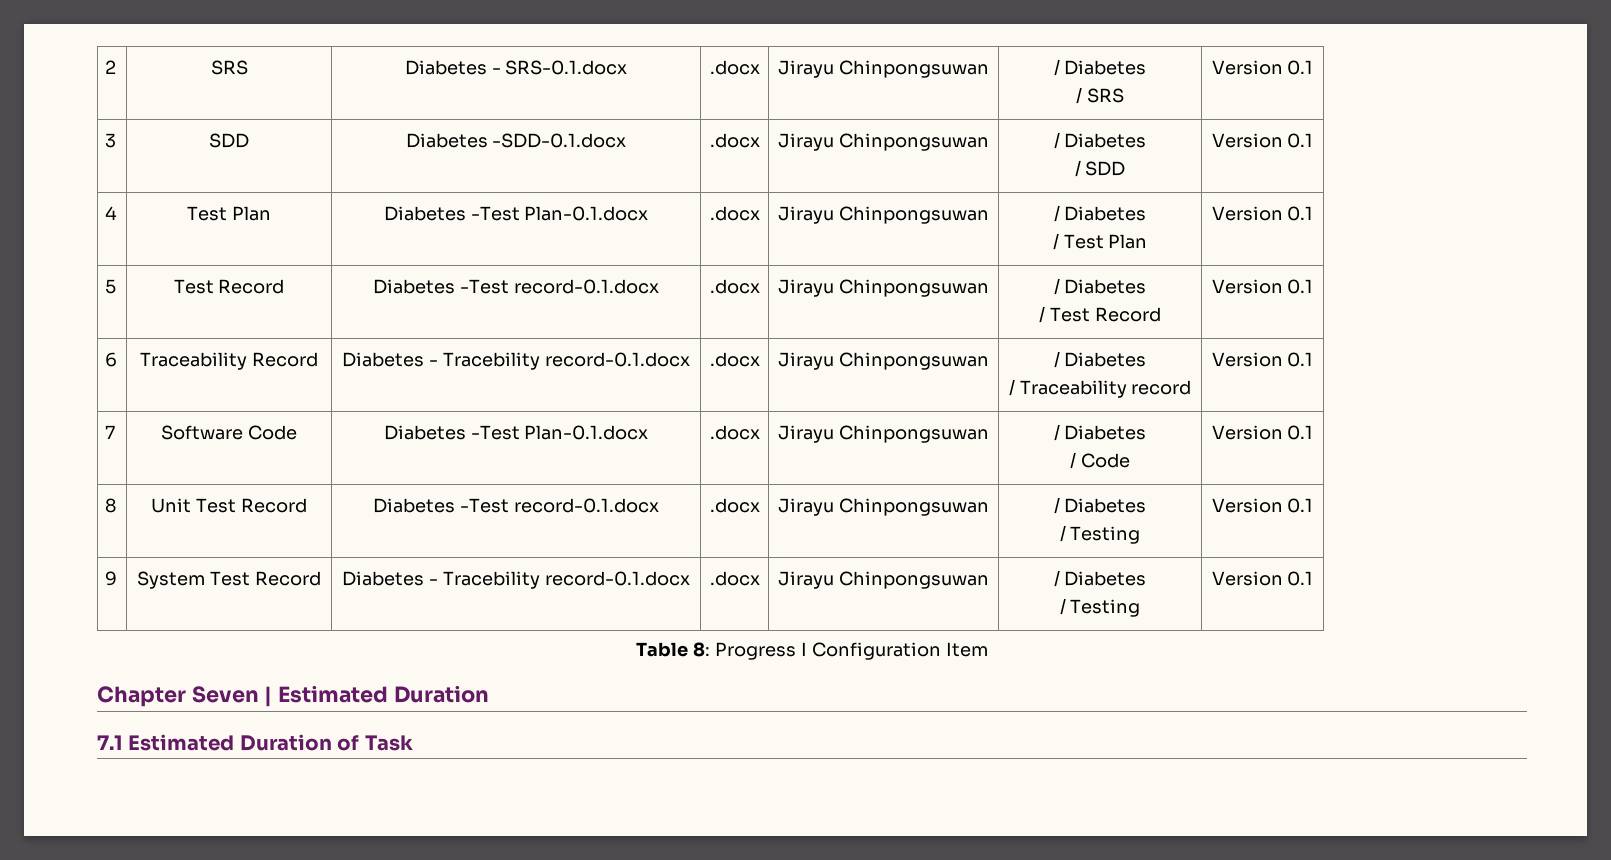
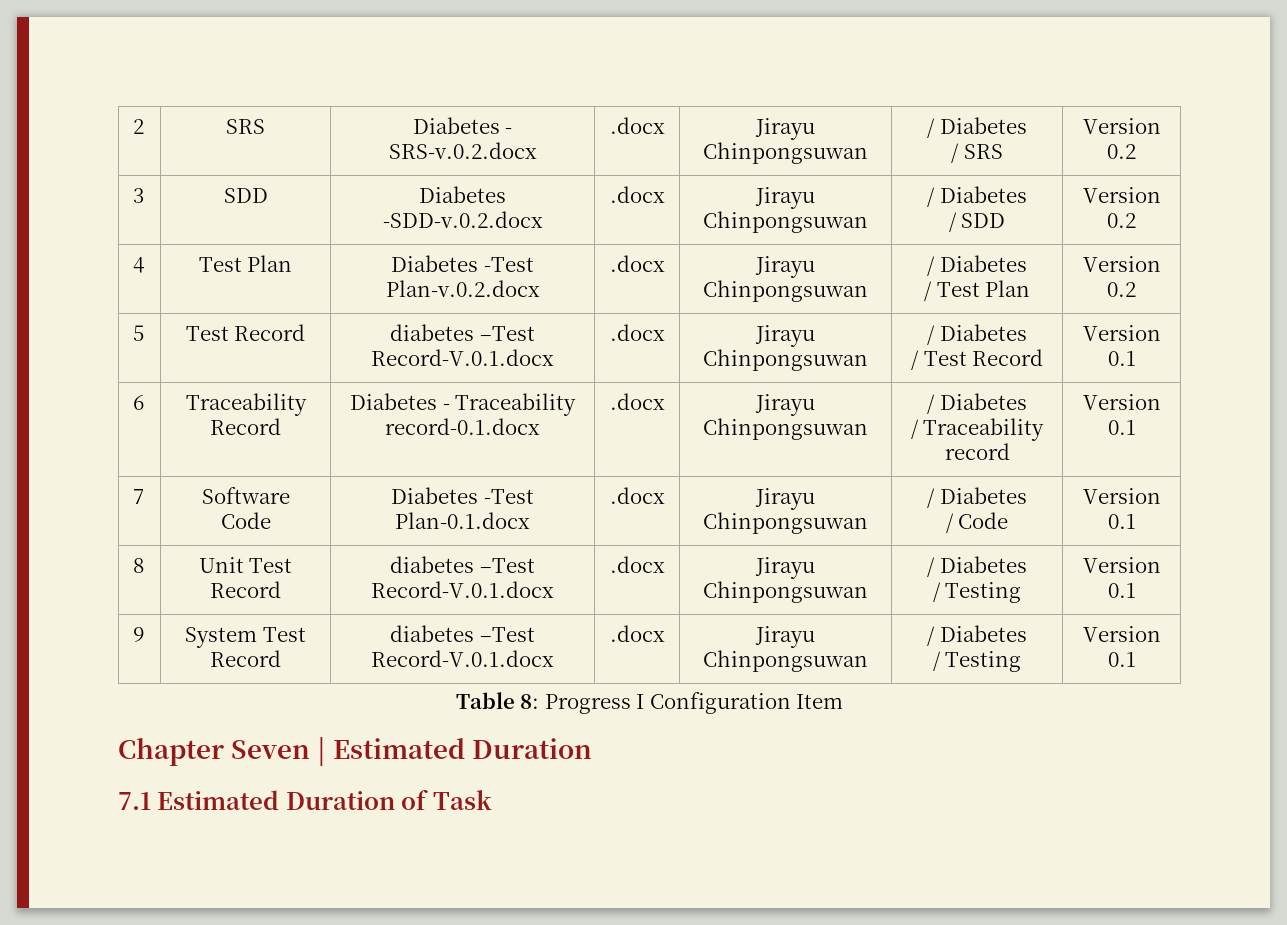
- 2 | SRS | Diabetes - SRS-0.1.docx | .docx | Jirayu Chinpongsuwan | / Diabetes
- / SRS | Version 0.1
+ 2 | SRS | Diabetes - SRS-v.0.2.docx | .docx | Jirayu Chinpongsuwan | / Diabetes
+ / SRS | Version 0.2
- 3 | SDD | Diabetes -SDD-0.1.docx | .docx | Jirayu Chinpongsuwan | / Diabetes
- / SDD | Version 0.1
+ 3 | SDD | Diabetes -SDD-v.0.2.docx | .docx | Jirayu Chinpongsuwan | / Diabetes
+ / SDD | Version 0.2
- 4 | Test Plan | Diabetes -Test Plan-0.1.docx | .docx | Jirayu Chinpongsuwan | / Diabetes
- / Test Plan | Version 0.1
+ 4 | Test Plan | Diabetes -Test Plan-v.0.2.docx | .docx | Jirayu Chinpongsuwan | / Diabetes
+ / Test Plan | Version 0.2
- 5 | Test Record | Diabetes -Test record-0.1.docx | .docx | Jirayu Chinpongsuwan | / Diabetes
+ 5 | Test Record | diabetes –Test Record-V.0.1.docx | .docx | Jirayu Chinpongsuwan | / Diabetes
- 6 | Traceability Record | Diabetes - Tracebility record-0.1.docx | .docx | Jirayu Chinpongsuwan | / Diabetes
+ 6 | Traceability Record | Diabetes - Traceability record-0.1.docx | .docx | Jirayu Chinpongsuwan | / Diabetes
- 8 | Unit Test Record | Diabetes -Test record-0.1.docx | .docx | Jirayu Chinpongsuwan | / Diabetes
+ 8 | Unit Test Record | diabetes –Test Record-V.0.1.docx | .docx | Jirayu Chinpongsuwan | / Diabetes
- 9 | System Test Record | Diabetes - Tracebility record-0.1.docx | .docx | Jirayu Chinpongsuwan | / Diabetes
+ 9 | System Test Record | diabetes –Test Record-V.0.1.docx | .docx | Jirayu Chinpongsuwan | / Diabetes

